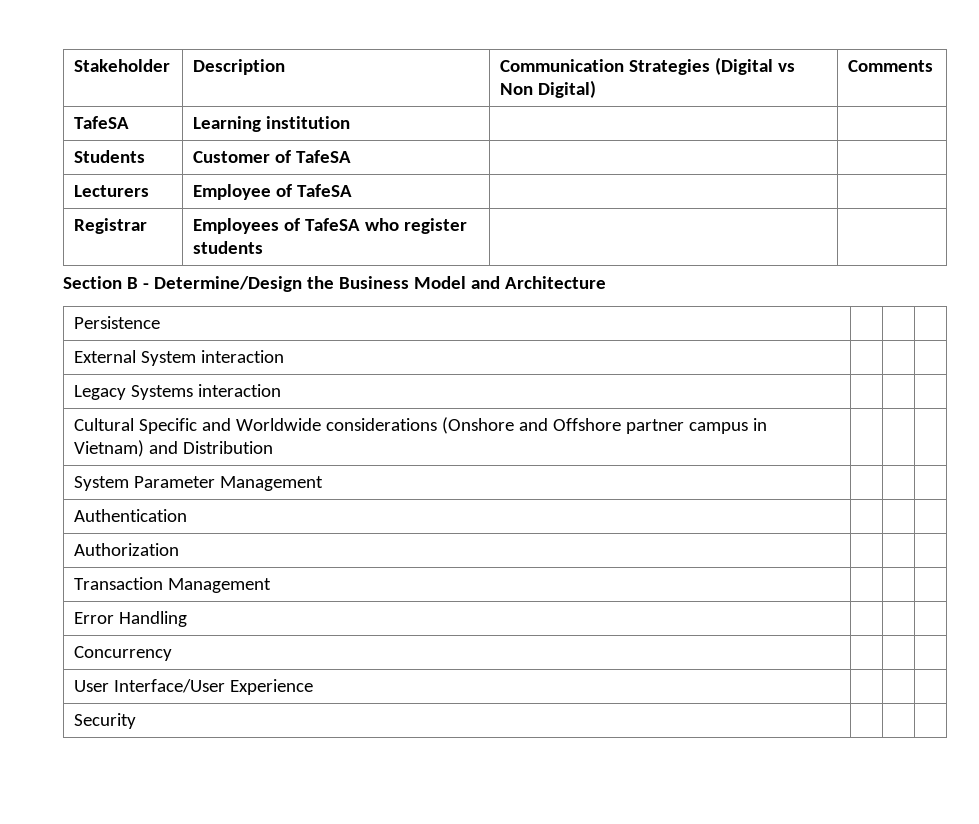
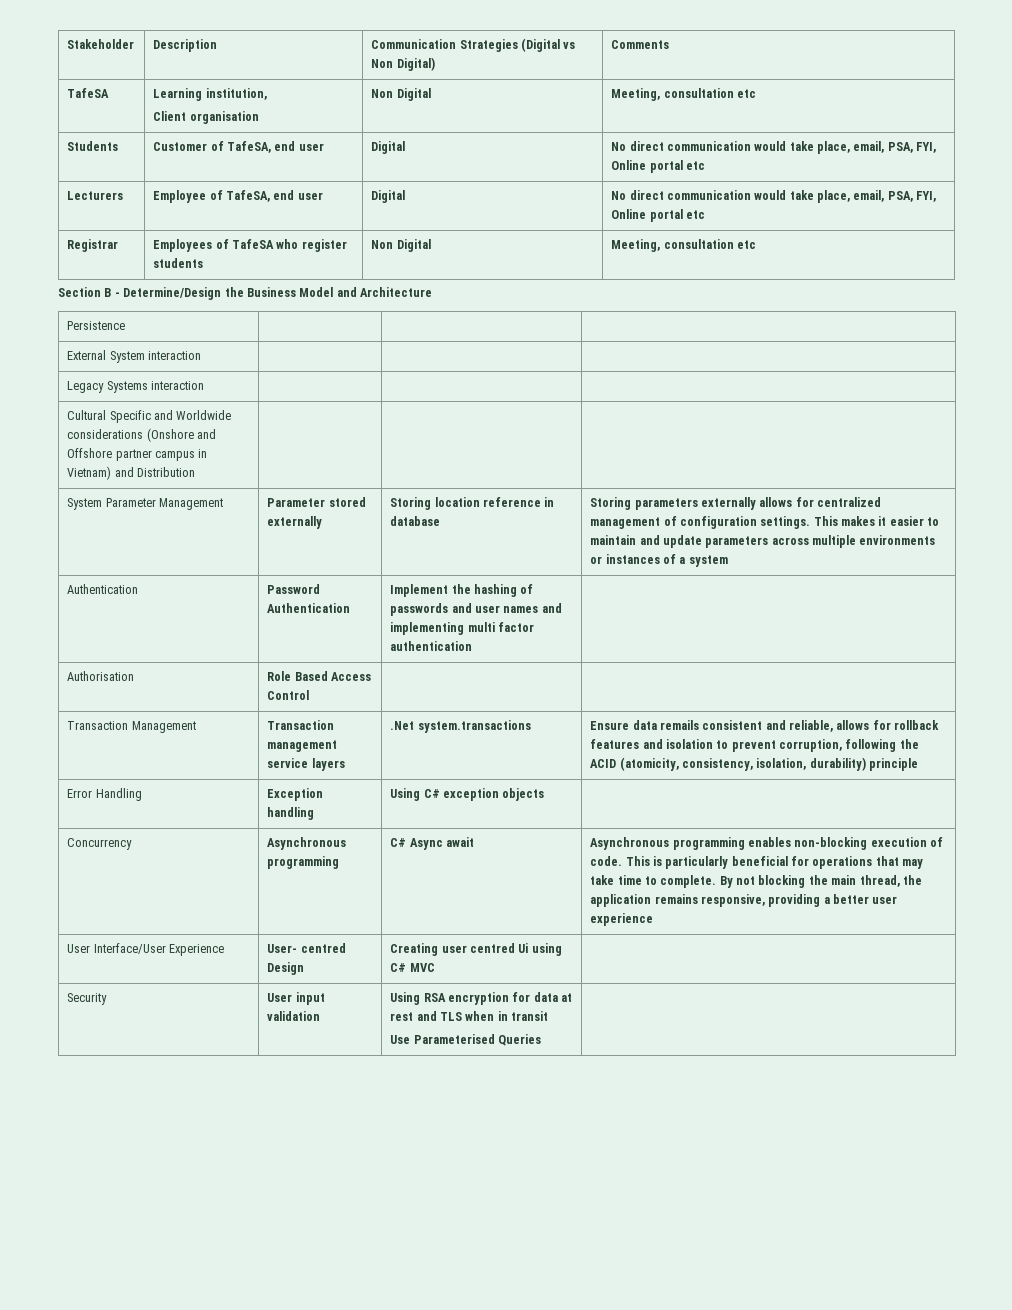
- TafeSA | Learning institution | |
- Students | Customer of TafeSA | |
- Lecturers | Employee of TafeSA | |
+ TafeSA | Learning institution,
+ Client organisation | Non Digital | Meeting, consultation etc
+ Students | Customer of TafeSA, end user | Digital | No direct communication would take place, email, PSA, FYI, Online portal etc
+ Lecturers | Employee of TafeSA, end user | Digital | No direct communication would take place, email, PSA, FYI, Online portal etc
- Registrar | Employees of TafeSA who register students | |
+ Registrar | Employees of TafeSA who register students | Non Digital | Meeting, consultation etc
- System Parameter Management | | |
- Authentication | | |
- Authorization | | |
- Transaction Management | | |
- Error Handling | | |
- Concurrency | | |
- User Interface/User Experience | | |
- Security | | |
+ System Parameter Management | Parameter stored externally | Storing location reference in database | Storing parameters externally allows for centralized management of configuration settings. This makes it easier to maintain and update parameters across multiple environments or instances of a system
+ Authentication | Password Authentication | Implement the hashing of passwords and user names and implementing multi factor authentication |
+ Authorisation | Role Based Access Control | |
+ Transaction Management | Transaction management service layers | .Net system.transactions | Ensure data remails consistent and reliable, allows for rollback features and isolation to prevent corruption, following the ACID (atomicity, consistency, isolation, durability) principle
+ Error Handling | Exception handling | Using C# exception objects |
+ Concurrency | Asynchronous programming | C# Async await | Asynchronous programming enables non-blocking execution of code. This is particularly beneficial for operations that may take time to complete. By not blocking the main thread, the application remains responsive, providing a better user experience
+ User Interface/User Experience | User- centred Design | Creating user centred Ui using C# MVC |
+ Security | User input validation | Using RSA encryption for data at rest and TLS when in transit
+ Use Parameterised Queries |

